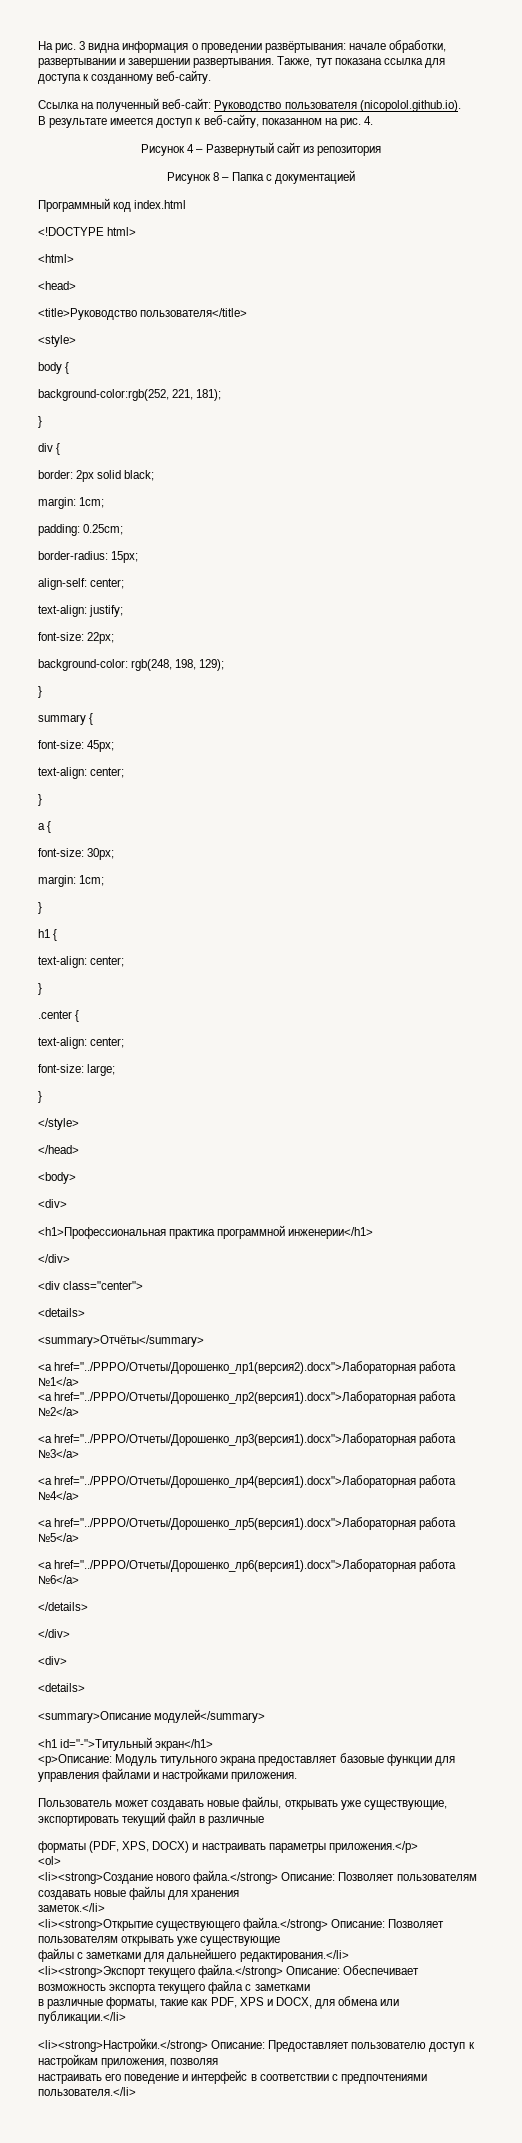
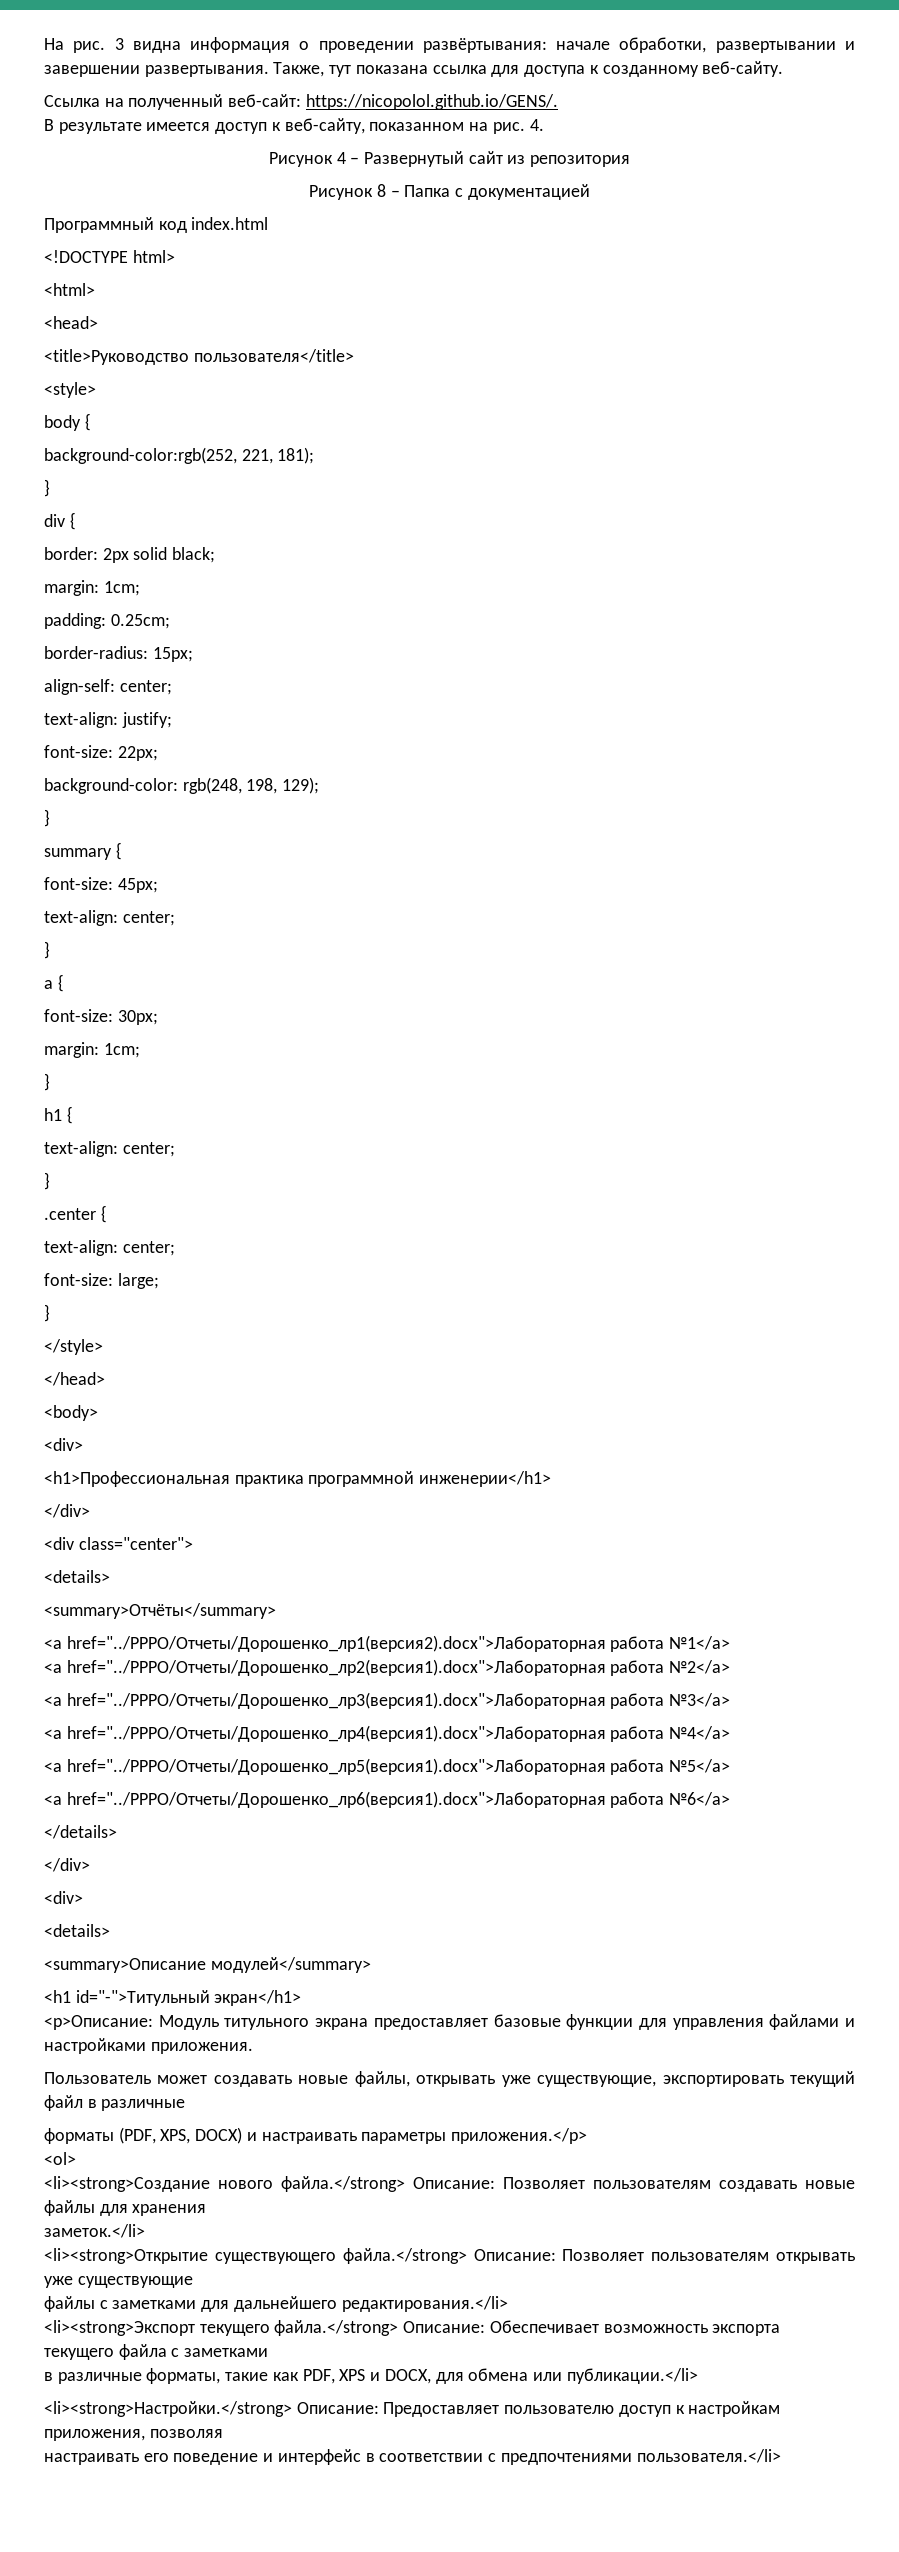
- Ссылка на полученный веб-сайт: Руководство пользователя (nicopolol.github.io).
+ Ссылка на полученный веб-сайт: https://nicopolol.github.io/GENS/.

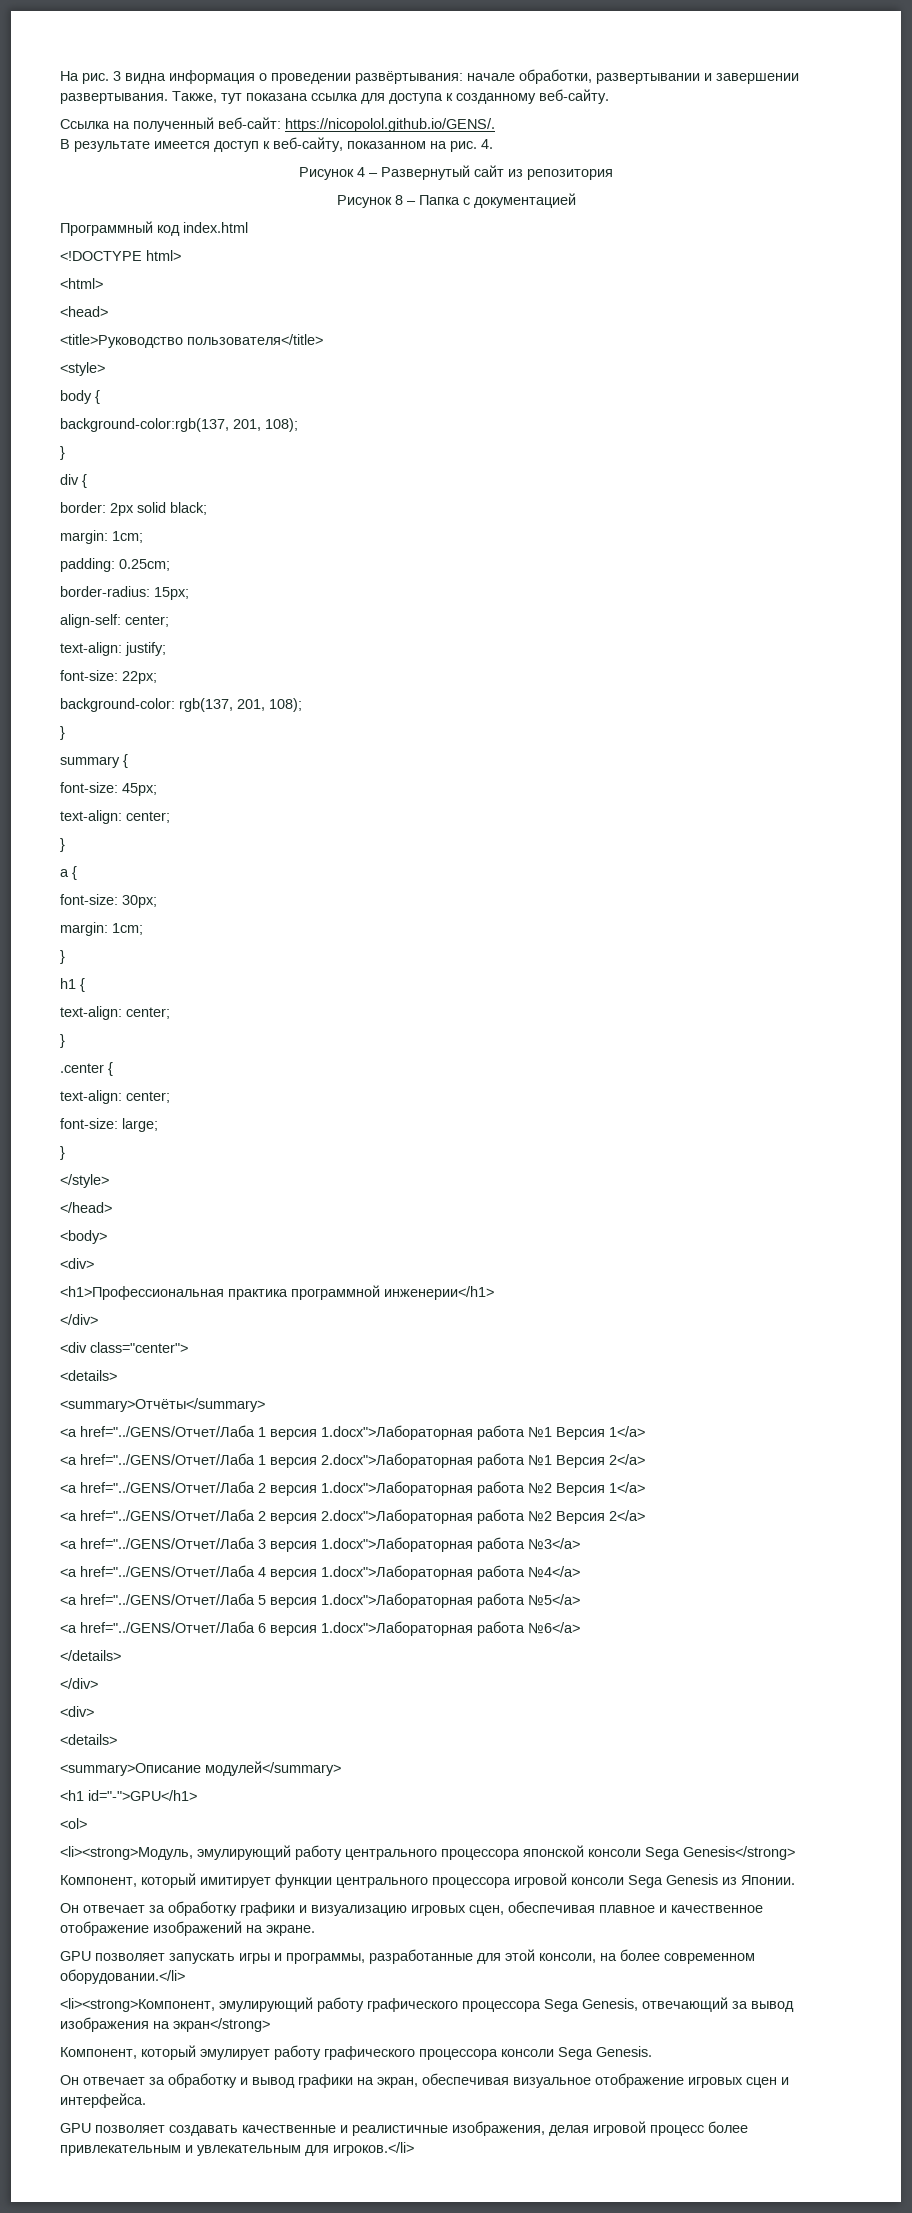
- background-color:rgb(252, 221, 181);
+ background-color:rgb(137, 201, 108);
- background-color: rgb(248, 198, 129);
+ background-color: rgb(137, 201, 108);
- <a href="../PPPO/Отчеты/Дорошенко_лр1(версия2).docx">Лабораторная работа №1</a>
- <a href="../PPPO/Отчеты/Дорошенко_лр2(версия1).docx">Лабораторная работа №2</a>
- <a href="../PPPO/Отчеты/Дорошенко_лр3(версия1).docx">Лабораторная работа №3</a>
+ <a href="../GENS/Отчет/Лаба 1 версия 1.docx">Лабораторная работа №1 Версия 1</a>
+ <a href="../GENS/Отчет/Лаба 1 версия 2.docx">Лабораторная работа №1 Версия 2</a>
+ <a href="../GENS/Отчет/Лаба 2 версия 1.docx">Лабораторная работа №2 Версия 1</a>
+ <a href="../GENS/Отчет/Лаба 2 версия 2.docx">Лабораторная работа №2 Версия 2</a>
+ <a href="../GENS/Отчет/Лаба 3 версия 1.docx">Лабораторная работа №3</a>
- <a href="../PPPO/Отчеты/Дорошенко_лр4(версия1).docx">Лабораторная работа №4</a>
+ <a href="../GENS/Отчет/Лаба 4 версия 1.docx">Лабораторная работа №4</a>
- <a href="../PPPO/Отчеты/Дорошенко_лр5(версия1).docx">Лабораторная работа №5</a>
+ <a href="../GENS/Отчет/Лаба 5 версия 1.docx">Лабораторная работа №5</a>
- <a href="../PPPO/Отчеты/Дорошенко_лр6(версия1).docx">Лабораторная работа №6</a>
+ <a href="../GENS/Отчет/Лаба 6 версия 1.docx">Лабораторная работа №6</a>
- <h1 id="-">Титульный экран</h1>
- <p>Описание: Модуль титульного экрана предоставляет базовые функции для управления файлами и настройками приложения.
- Пользователь может создавать новые файлы, открывать уже существующие, экспортировать текущий файл в различные
- форматы (PDF, XPS, DOCX) и настраивать параметры приложения.</p>
+ <h1 id="-">GPU</h1>
  <ol>
- <li><strong>Создание нового файла.</strong> Описание: Позволяет пользователям создавать новые файлы для хранения
- заметок.</li>
- <li><strong>Открытие существующего файла.</strong> Описание: Позволяет пользователям открывать уже существующие
- файлы с заметками для дальнейшего редактирования.</li>
- <li><strong>Экспорт текущего файла.</strong> Описание: Обеспечивает возможность экспорта текущего файла с заметками
- в различные форматы, такие как PDF, XPS и DOCX, для обмена или публикации.</li>
- <li><strong>Настройки.</strong> Описание: Предоставляет пользователю доступ к настройкам приложения, позволяя
- настраивать его поведение и интерфейс в соответствии с предпочтениями пользователя.</li>
+ <li><strong>Модуль, эмулирующий работу центрального процессора японской консоли Sega Genesis</strong>
+ Компонент, который имитирует функции центрального процессора игровой консоли Sega Genesis из Японии.
+ Он отвечает за обработку графики и визуализацию игровых сцен, обеспечивая плавное и качественное отображение изображений на экране.
+ GPU позволяет запускать игры и программы, разработанные для этой консоли, на более современном оборудовании.</li>
+ <li><strong>Компонент, эмулирующий работу графического процессора Sega Genesis, отвечающий за вывод изображения на экран</strong>
+ Компонент, который эмулирует работу графического процессора консоли Sega Genesis.
+ Он отвечает за обработку и вывод графики на экран, обеспечивая визуальное отображение игровых сцен и интерфейса.
+ GPU позволяет создавать качественные и реалистичные изображения, делая игровой процесс более привлекательным и увлекательным для игроков.</li>

